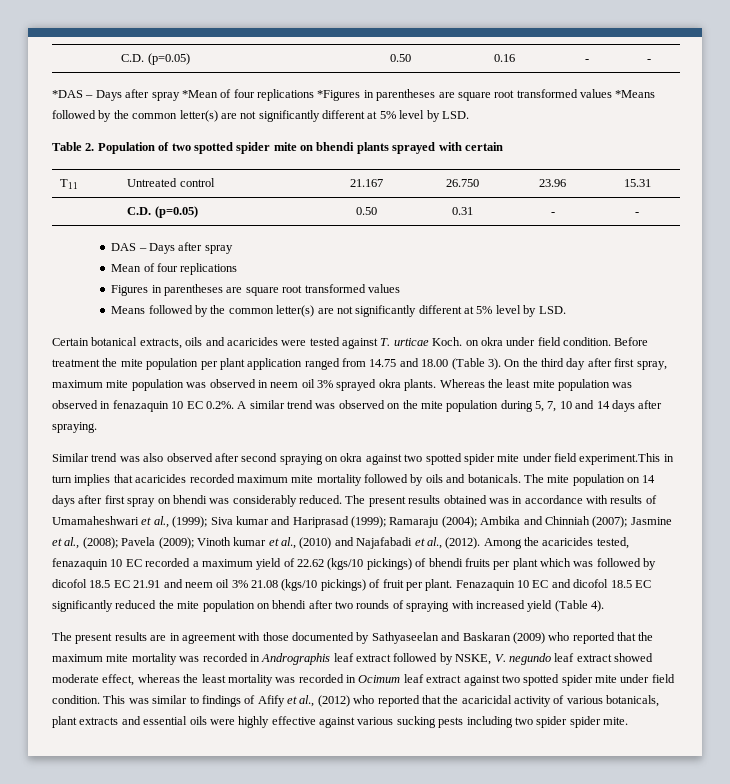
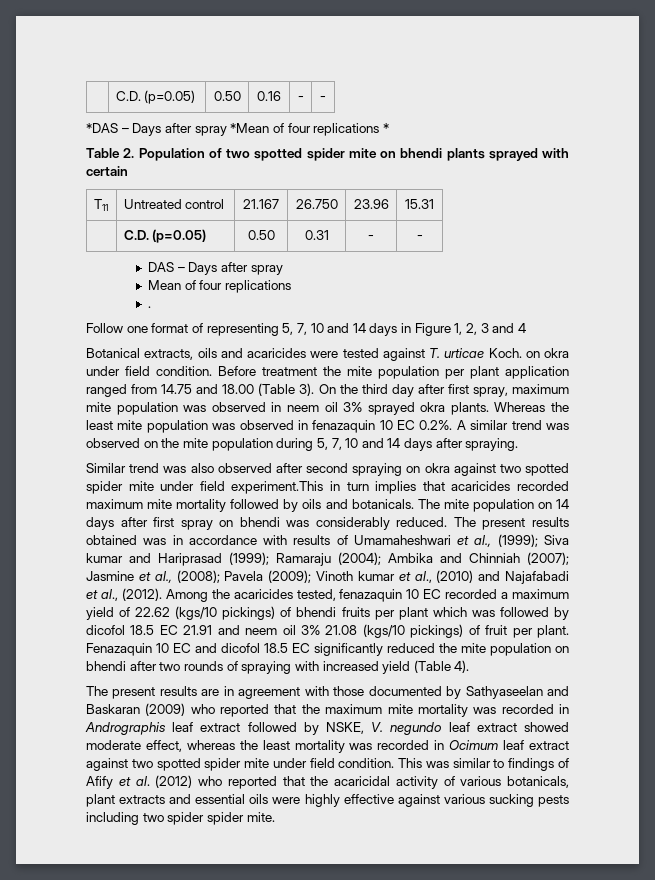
- *DAS – Days after spray *Mean of four replications *Figures in parentheses are square root transformed values *Means followed by the common letter(s) are not significantly different at 5% level by LSD.
+ *DAS – Days after spray *Mean of four replications *
- Figures in parentheses are square root transformed values
- Means followed by the common letter(s) are not significantly different at 5% level by LSD.
- Certain botanical extracts, oils and acaricides were tested against T. urticae Koch. on okra under field condition.
+ .
+ Follow one format of representing 5, 7, 10 and 14 days in Figure 1, 2, 3 and 4
+ Botanical extracts, oils and acaricides were tested against T. urticae Koch. on okra under field condition.
- This was similar to findings of Afify et al., (2012) who reported that the acaricidal activity of various botanicals, plant extracts and essential oils were highly effective against various sucking pests including two spider spider mite.
+ This was similar to findings of Afify et al. (2012) who reported that the acaricidal activity of various botanicals, plant extracts and essential oils were highly effective against various sucking pests including two spider spider mite.

